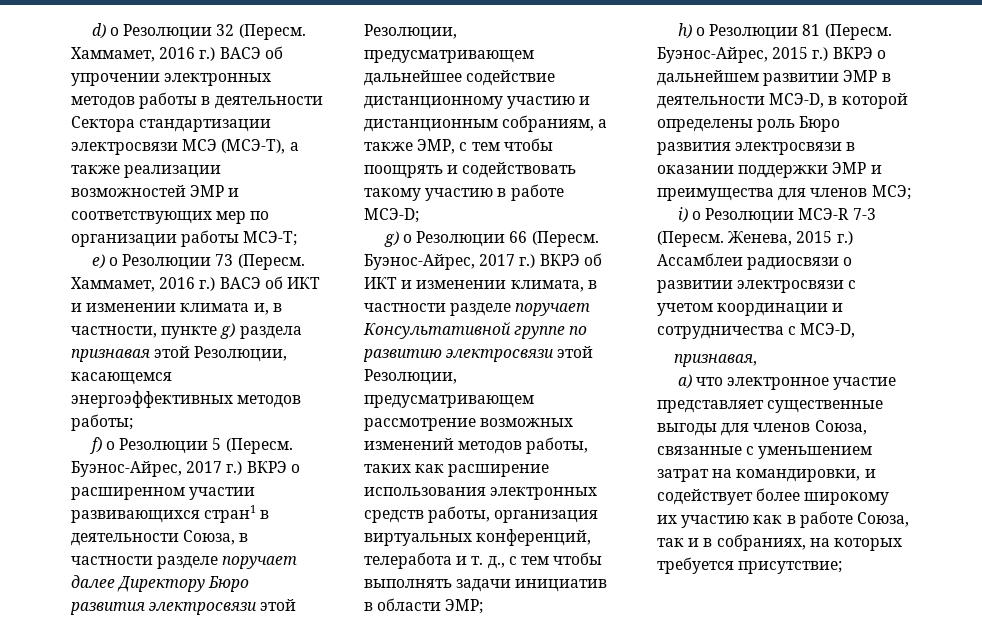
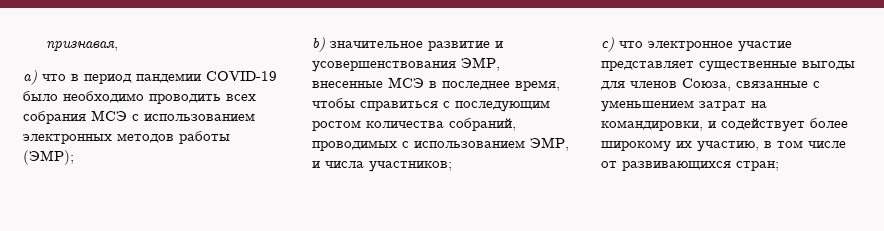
- d) о Резолюции 32 (Пересм. Хаммамет, 2016 г.) ВАСЭ об упрочении электронных методов работы в деятельности Сектора стандартизации электросвязи МСЭ (МСЭ-Т), а также реализации возможностей ЭМР и соответствующих мер по организации работы МСЭ-Т;
- е) о Резолюции 73 (Пересм. Хаммамет, 2016 г.) ВАСЭ об ИКТ и изменении климата и, в частности, пункте g) раздела признавая этой Резолюции, касающемся энергоэффективных методов работы;
- f) о Резолюции 5 (Пересм. Буэнос-Айрес, 2017 г.) ВКРЭ о расширенном участии развивающихся стран1 в деятельности Союза, в частности разделе поручает далее Директору Бюро развития электросвязи этой Резолюции, предусматривающем дальнейшее содействие дистанционному участию и дистанционным собраниям, а также ЭМР, с тем чтобы поощрять и содействовать такому участию в работе МСЭ-D;
- g) о Резолюции 66 (Пересм. Буэнос-Айрес, 2017 г.) ВКРЭ об ИКТ и изменении климата, в частности разделе поручает Консультативной группе по развитию электросвязи этой Резолюции, предусматривающем рассмотрение возможных изменений методов работы, таких как расширение использования электронных средств работы, организация виртуальных конференций, телеработа и т. д., с тем чтобы выполнять задачи инициатив в области ЭМР;
- h) о Резолюции 81 (Пересм. Буэнос-Айрес, 2015 г.) ВКРЭ о дальнейшем развитии ЭМР в деятельности МСЭ-D, в которой определены роль Бюро развития электросвязи в оказании поддержки ЭМР и преимущества для членов МСЭ;
- i) о Резолюции МСЭ-R 7-3 (Пересм. Женева, 2015 г.) Ассамблеи радиосвязи о развитии электросвязи с учетом координации и сотрудничества с МСЭ-D,
  признавая,
- a) что электронное участие представляет существенные выгоды для членов Союза, связанные с уменьшением затрат на командировки, и содействует более широкому их участию как в работе Союза, так и в собраниях, на которых требуется присутствие;
+ a) что в период пандемии COVID-19 было необходимо проводить всех собрания МСЭ с использованием электронных методов работы (ЭМР);
+ b) значительное развитие и усовершенствования ЭМР, внесенные МСЭ в последнее время, чтобы справиться с последующим ростом количества собраний, проводимых с использованием ЭМР, и числа участников;
+ c) что электронное участие представляет существенные выгоды для членов Союза, связанные с уменьшением затрат на командировки, и содействует более широкому их участию, в том числе от развивающихся стран;

